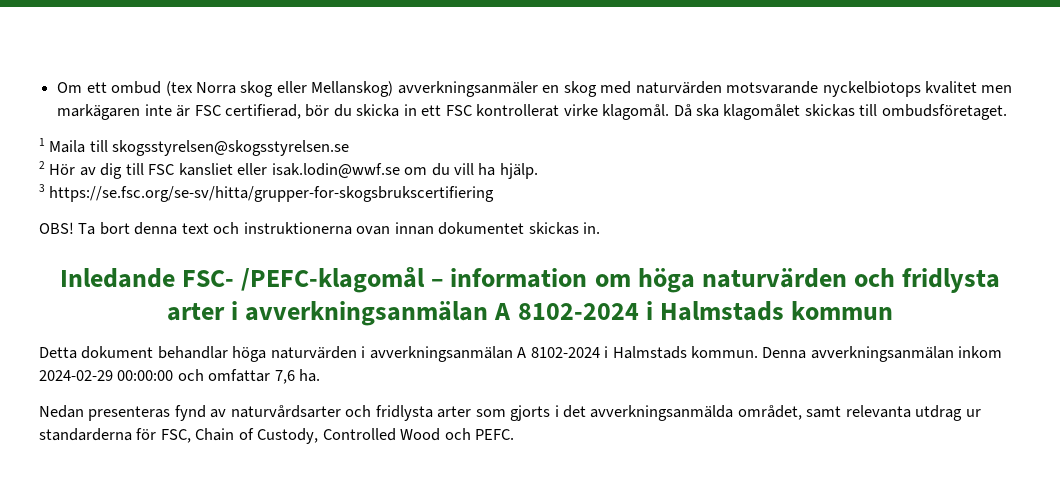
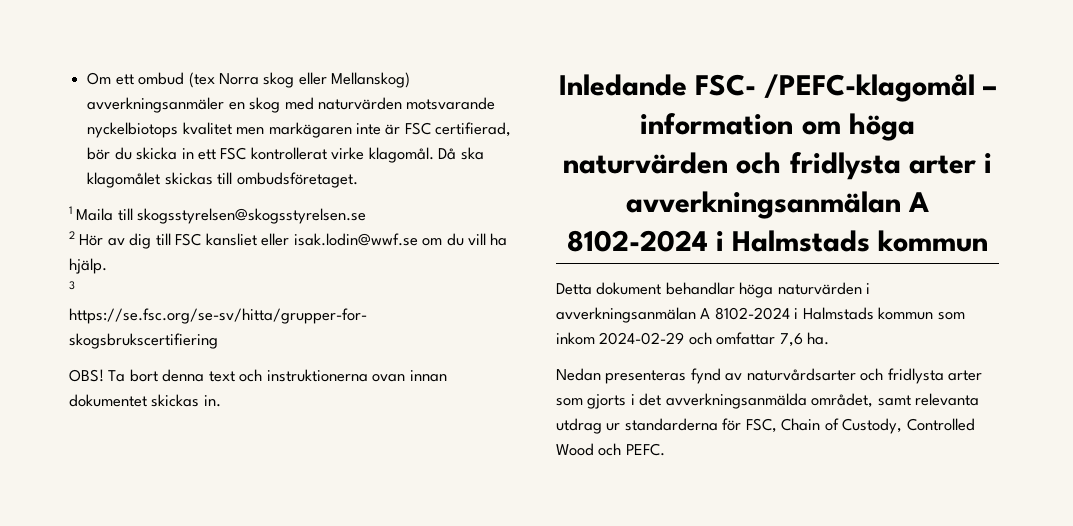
- Detta dokument behandlar höga naturvärden i avverkningsanmälan A 8102-2024 i Halmstads kommun. Denna avverkningsanmälan inkom 2024-02-29 00:00:00 och omfattar 7,6 ha.
+ Detta dokument behandlar höga naturvärden i avverkningsanmälan A 8102-2024 i Halmstads kommun som inkom 2024-02-29 och omfattar 7,6 ha.

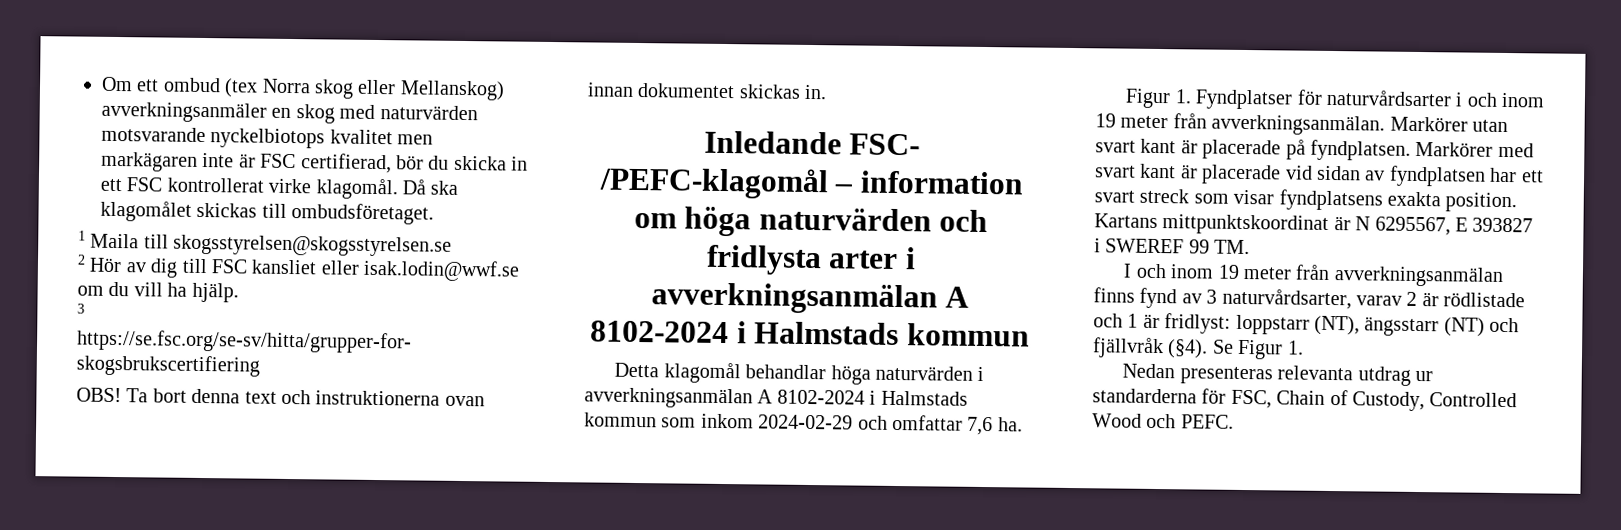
- Detta dokument behandlar höga naturvärden i avverkningsanmälan A 8102-2024 i Halmstads kommun som inkom 2024-02-29 och omfattar 7,6 ha.
+ Detta klagomål behandlar höga naturvärden i avverkningsanmälan A 8102-2024 i Halmstads kommun som inkom 2024-02-29 och omfattar 7,6 ha.
- Nedan presenteras fynd av naturvårdsarter och fridlysta arter som gjorts i det avverkningsanmälda området, samt relevanta utdrag ur standarderna för FSC, Chain of Custody, Controlled Wood och PEFC.
+ Figur 1. Fyndplatser för naturvårdsarter i och inom 19 meter från avverkningsanmälan. Markörer utan svart kant är placerade på fyndplatsen. Markörer med svart kant är placerade vid sidan av fyndplatsen har ett svart streck som visar fyndplatsens exakta position. Kartans mittpunktskoordinat är N 6295567, E 393827 i SWEREF 99 TM.
+ I och inom 19 meter från avverkningsanmälan finns fynd av 3 naturvårdsarter, varav 2 är rödlistade och 1 är fridlyst: loppstarr (NT), ängsstarr (NT) och fjällvråk (§4). Se Figur 1.
+ Nedan presenteras relevanta utdrag ur standarderna för FSC, Chain of Custody, Controlled Wood och PEFC.

